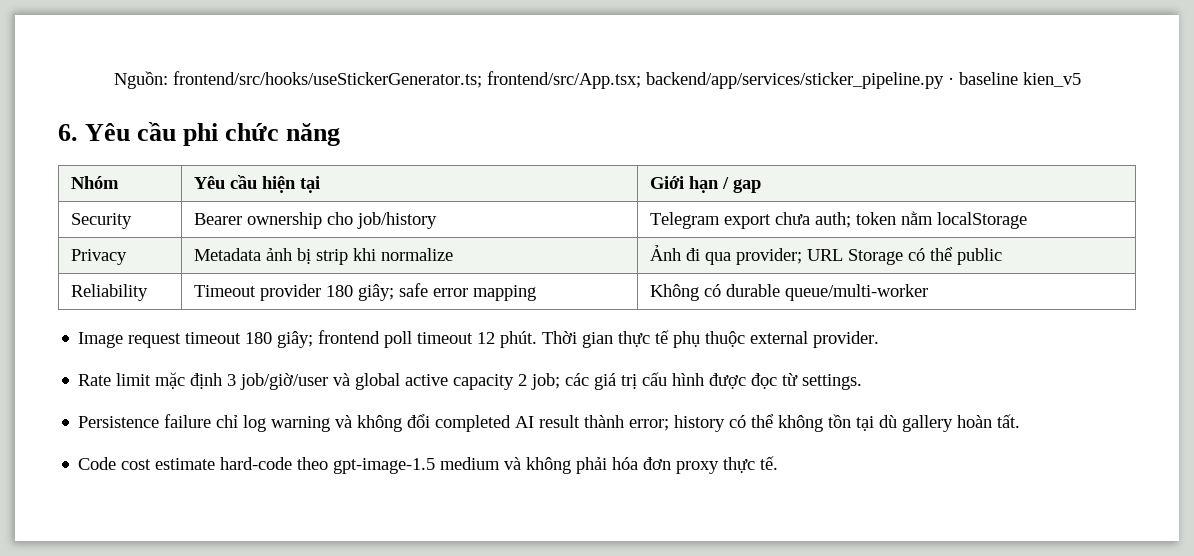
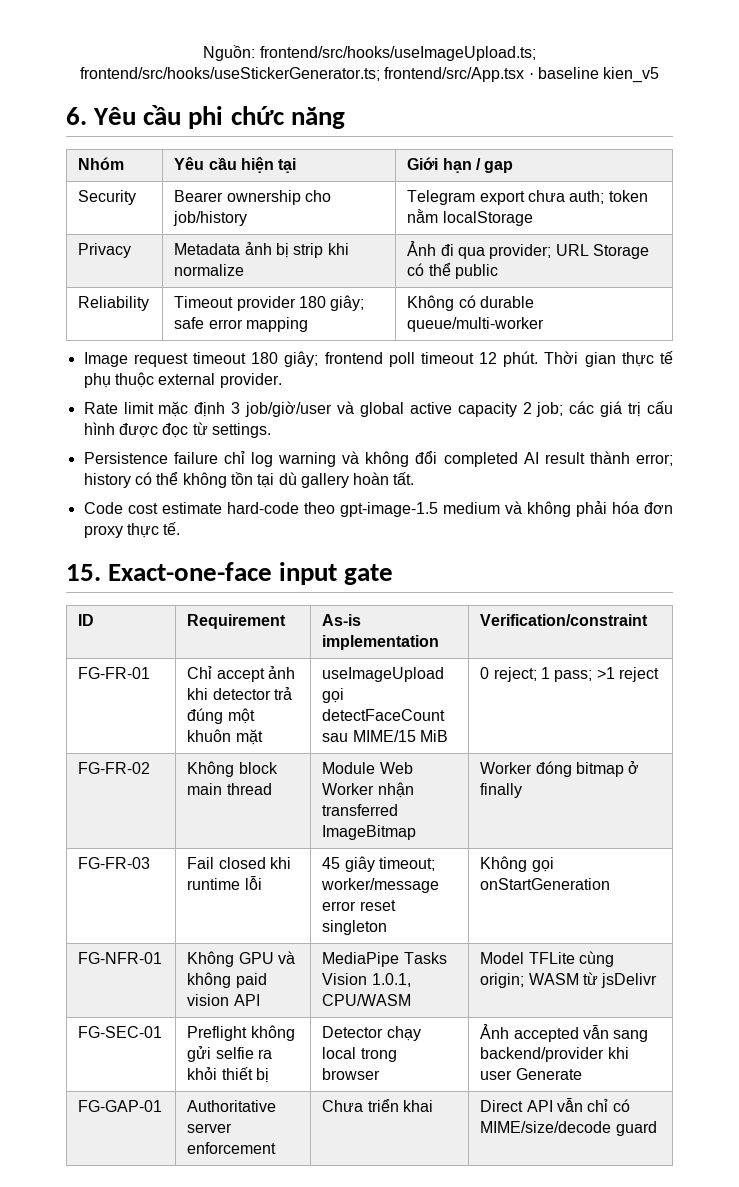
- Nguồn: frontend/src/hooks/useStickerGenerator.ts; frontend/src/App.tsx; backend/app/services/sticker_pipeline.py · baseline kien_v5
+ Nguồn: frontend/src/hooks/useImageUpload.ts; frontend/src/hooks/useStickerGenerator.ts; frontend/src/App.tsx · baseline kien_v5
+ 15. Exact-one-face input gate
+ ID | Requirement | As-is implementation | Verification/constraint
+ FG-FR-01 | Chỉ accept ảnh khi detector trả đúng một khuôn mặt | useImageUpload gọi detectFaceCount sau MIME/15 MiB | 0 reject; 1 pass; >1 reject
+ FG-FR-02 | Không block main thread | Module Web Worker nhận transferred ImageBitmap | Worker đóng bitmap ở finally
+ FG-FR-03 | Fail closed khi runtime lỗi | 45 giây timeout; worker/message error reset singleton | Không gọi onStartGeneration
+ FG-NFR-01 | Không GPU và không paid vision API | MediaPipe Tasks Vision 1.0.1, CPU/WASM | Model TFLite cùng origin; WASM từ jsDelivr
+ FG-SEC-01 | Preflight không gửi selfie ra khỏi thiết bị | Detector chạy local trong browser | Ảnh accepted vẫn sang backend/provider khi user Generate
+ FG-GAP-01 | Authoritative server enforcement | Chưa triển khai | Direct API vẫn chỉ có MIME/size/decode guard

